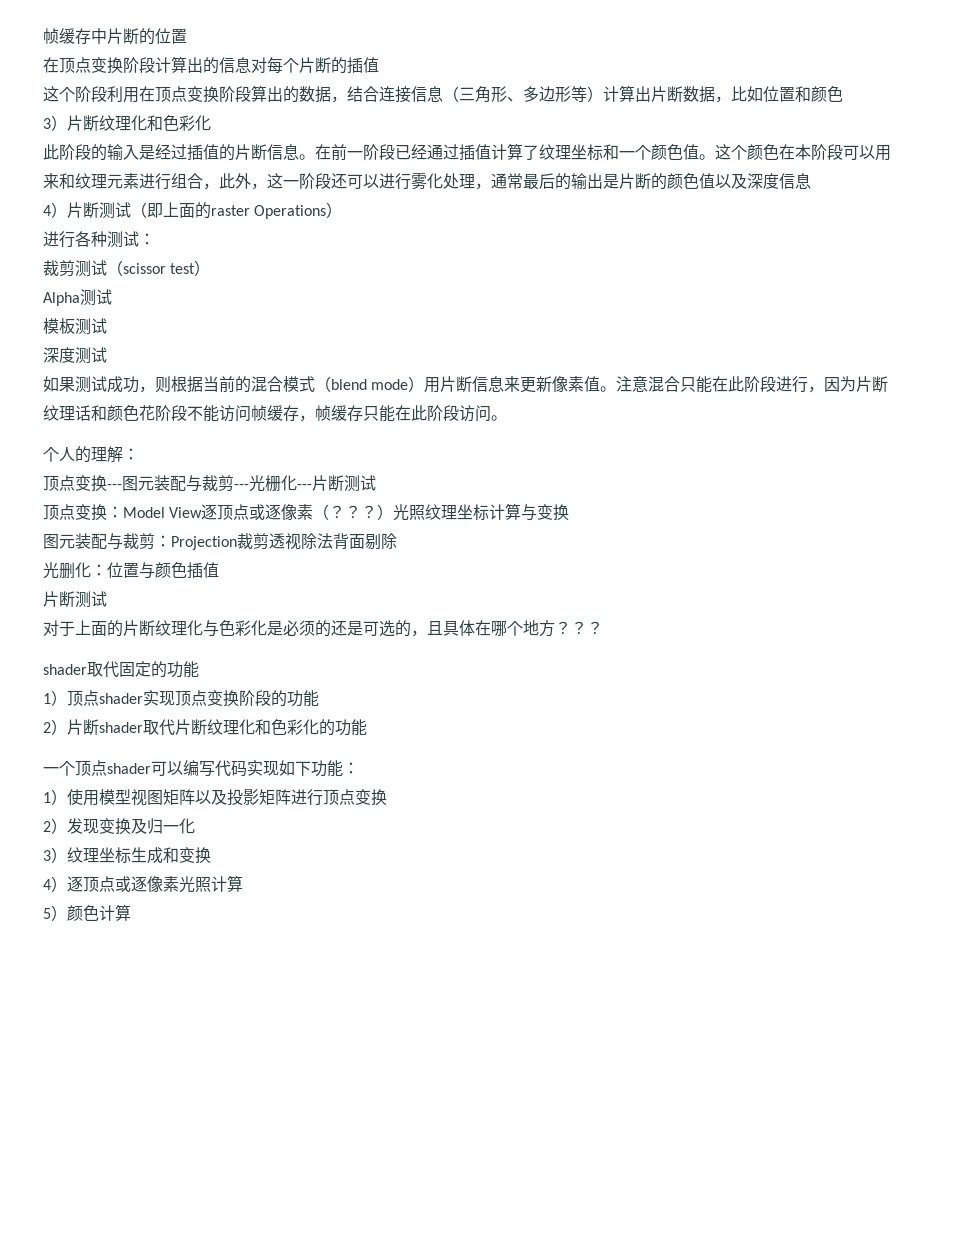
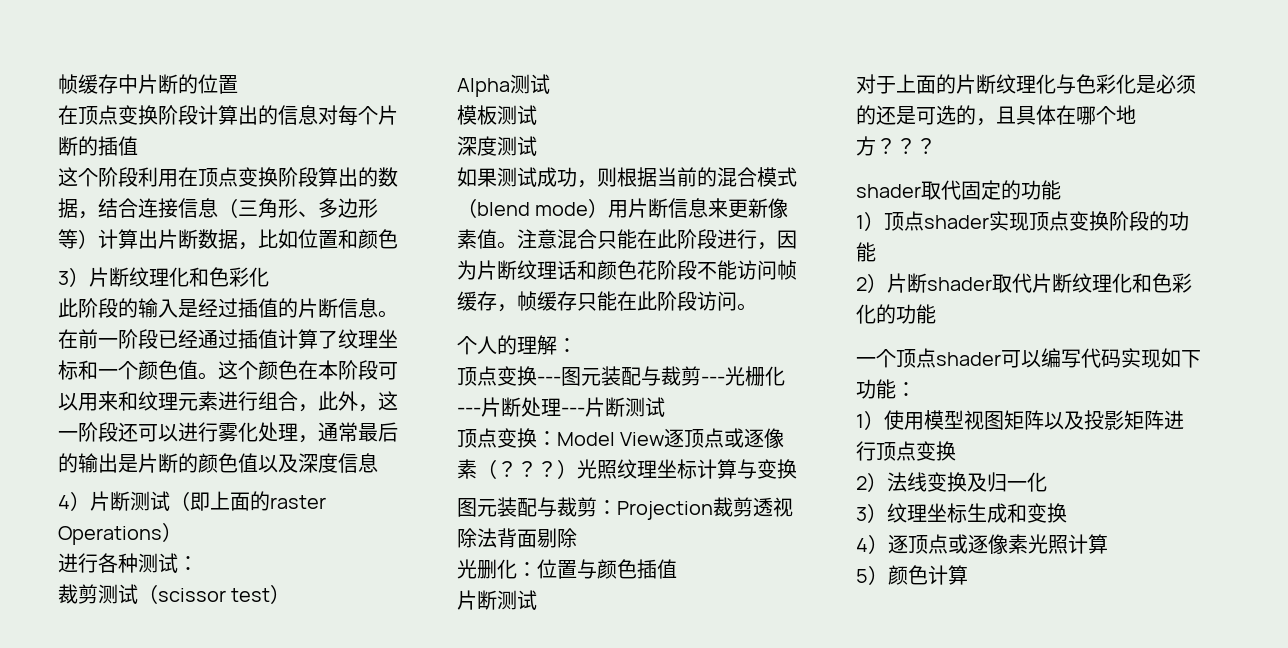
- 顶点变换---图元装配与裁剪---光栅化---片断测试
+ 顶点变换---图元装配与裁剪---光栅化---片断处理---片断测试
- 2）发现变换及归一化
+ 2）法线变换及归一化

